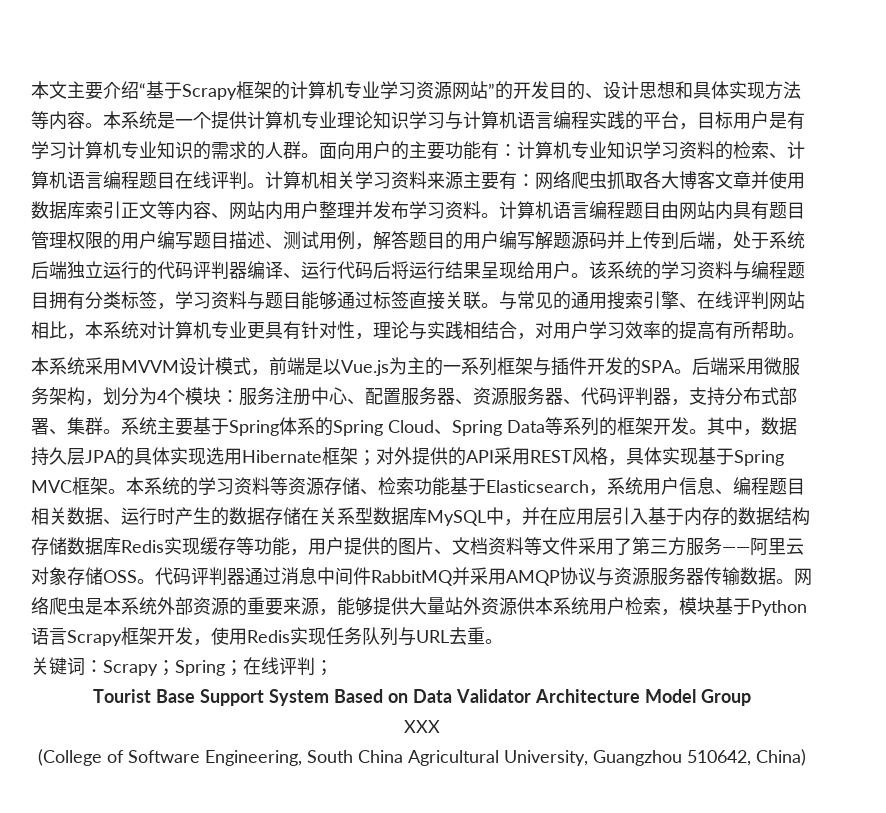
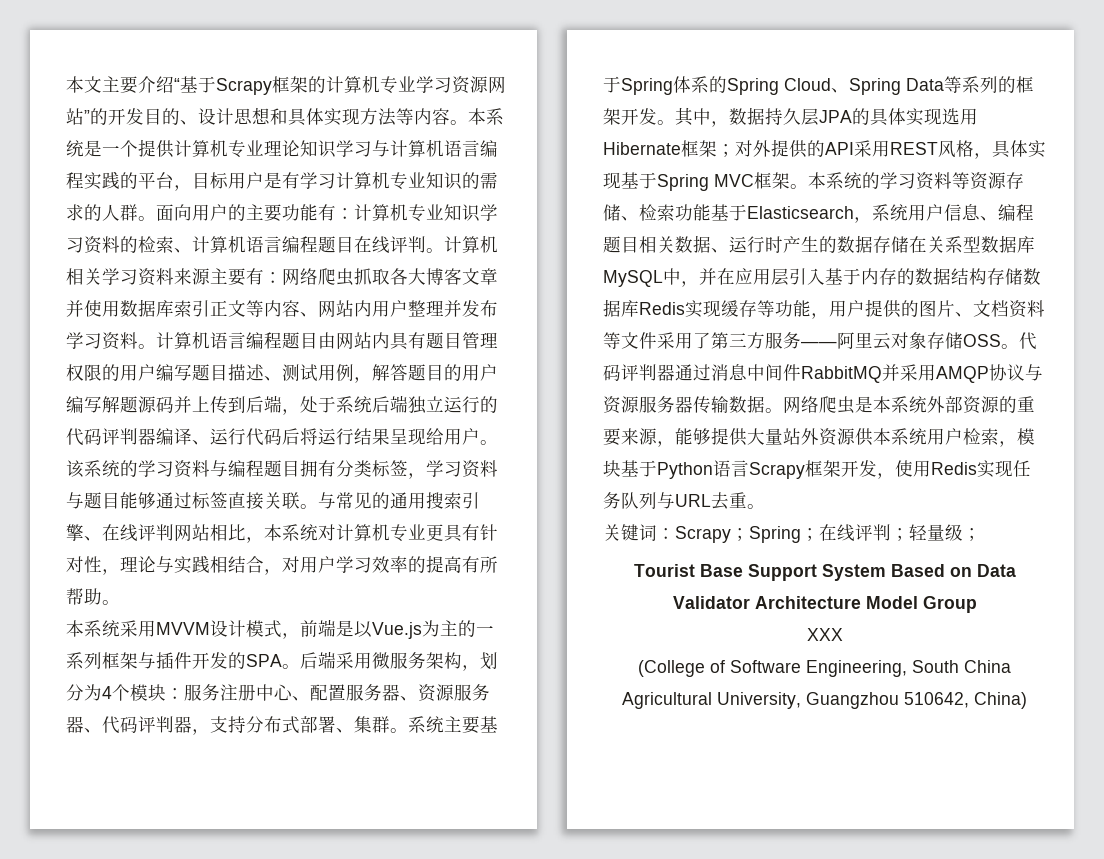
- 关键词：Scrapy；Spring；在线评判；
+ 关键词：Scrapy；Spring；在线评判；轻量级；

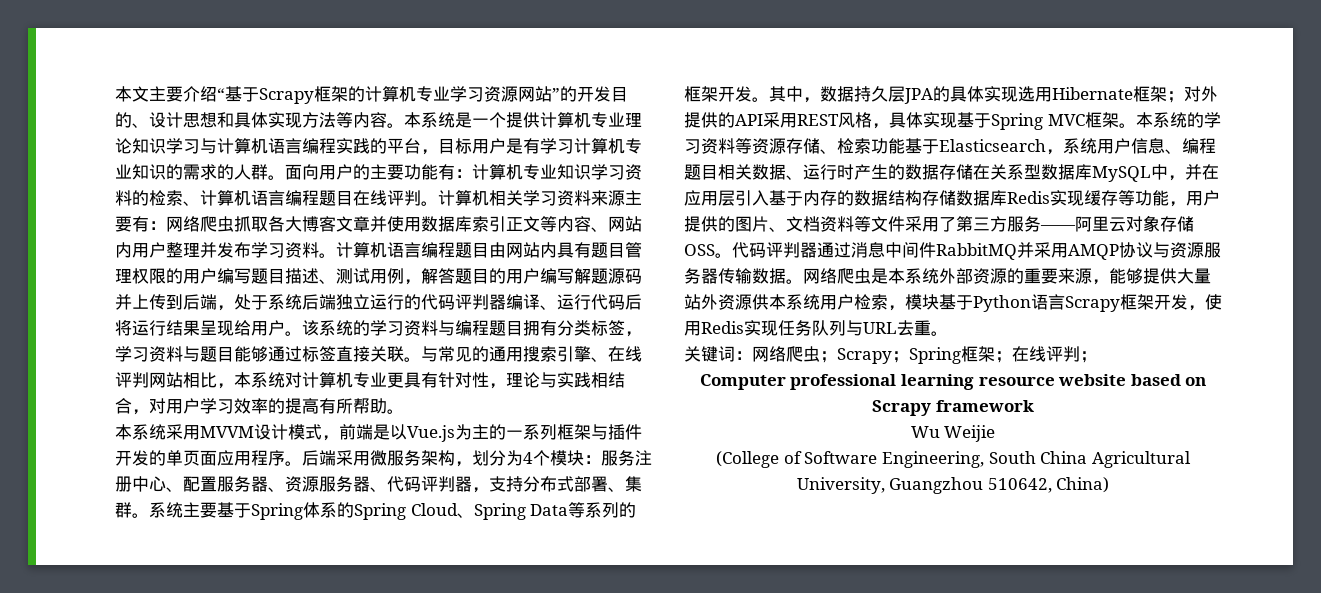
- 本系统采用MVVM设计模式，前端是以Vue.js为主的一系列框架与插件开发的SPA。
+ 本系统采用MVVM设计模式，前端是以Vue.js为主的一系列框架与插件开发的单页面应用程序。
- 关键词：Scrapy；Spring；在线评判；轻量级；
- Tourist Base Support System Based on Data Validator Architecture Model Group
- XXX
+ 关键词：网络爬虫；Scrapy；Spring框架；在线评判；
+ Computer professional learning resource website based on Scrapy framework
+ Wu Weijie

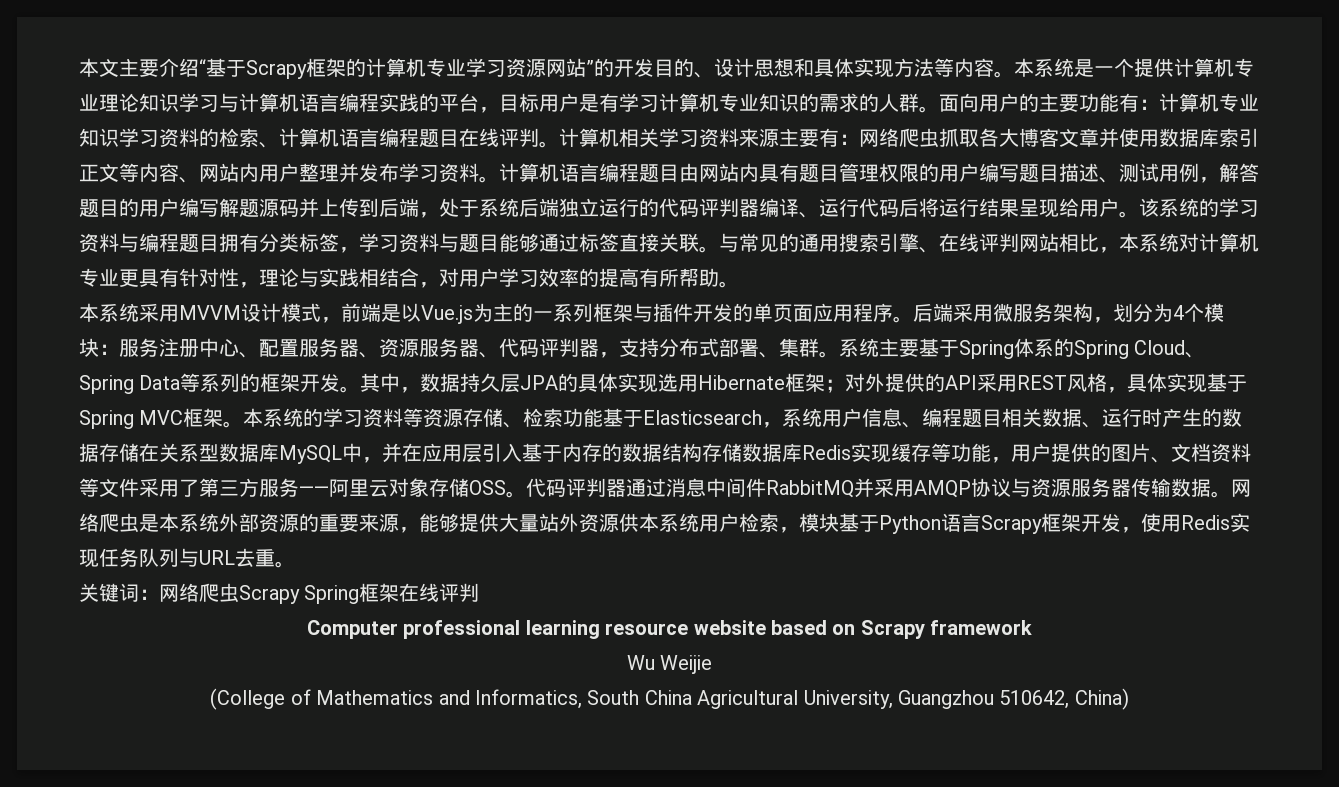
- 关键词：网络爬虫；Scrapy；Spring框架；在线评判；
+ 关键词：网络爬虫Scrapy Spring框架在线评判
- (College of Software Engineering, South China Agricultural University, Guangzhou 510642, China)
+ (College of Mathematics and Informatics, South China Agricultural University, Guangzhou 510642, China)

